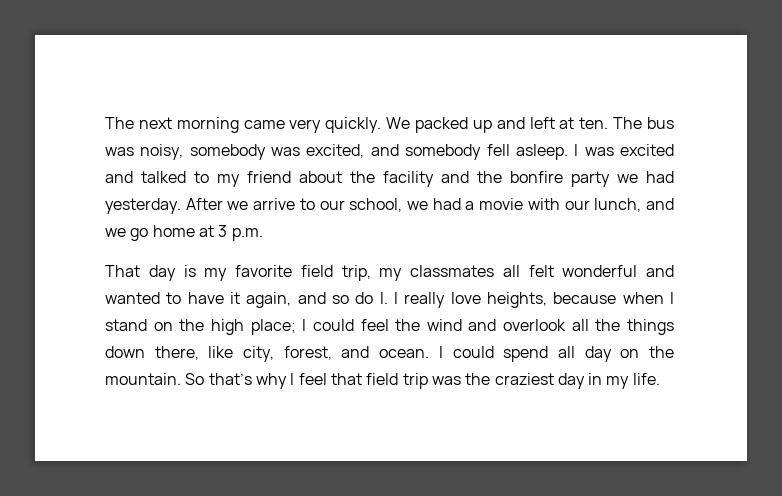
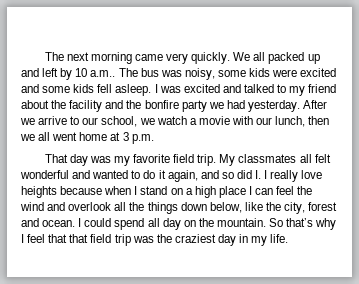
- We packed up and left at ten.
+ We all packed up and left by 10 a.m..
- The bus was noisy, somebody was excited, and somebody fell asleep.
+ The bus was noisy, some kids were excited and some kids fell asleep.
- After we arrive to our school, we had a movie with our lunch, and we go home at 3 p.m.
+ After we arrive to our school, we watch a movie with our lunch, then we all went home at 3 p.m.
- That day is my favorite field trip, my classmates all felt wonderful and wanted to have it again, and so do I. I really love heights, because when I stand on the high place; I could feel the wind and overlook all the things down there, like city, forest, and ocean.
+ That day was my favorite field trip. My classmates all felt wonderful and wanted to do it again, and so did I. I really love heights because when I stand on a high place I can feel the wind and overlook all the things down below, like the city, forest and ocean.
- So that’s why I feel that field trip was the craziest day in my life.
+ So that’s why I feel that that field trip was the craziest day in my life.

